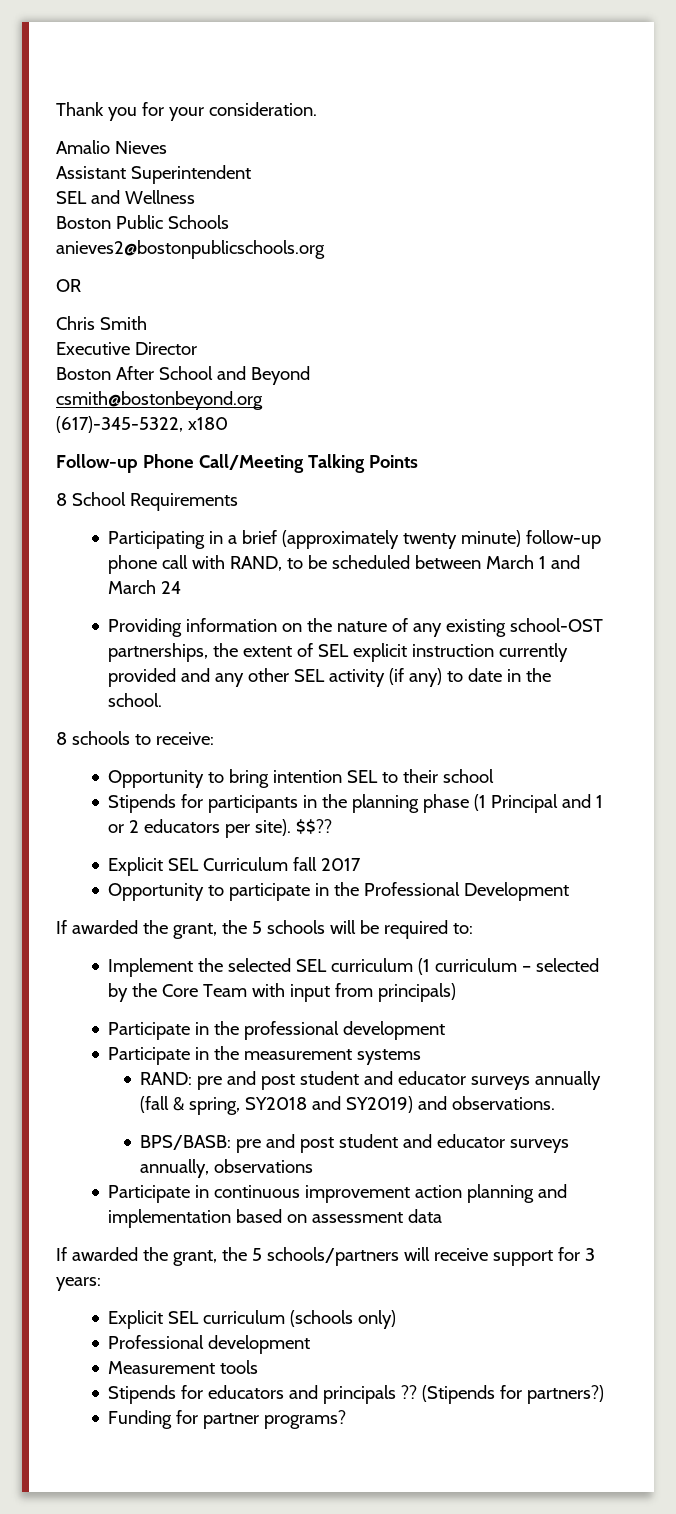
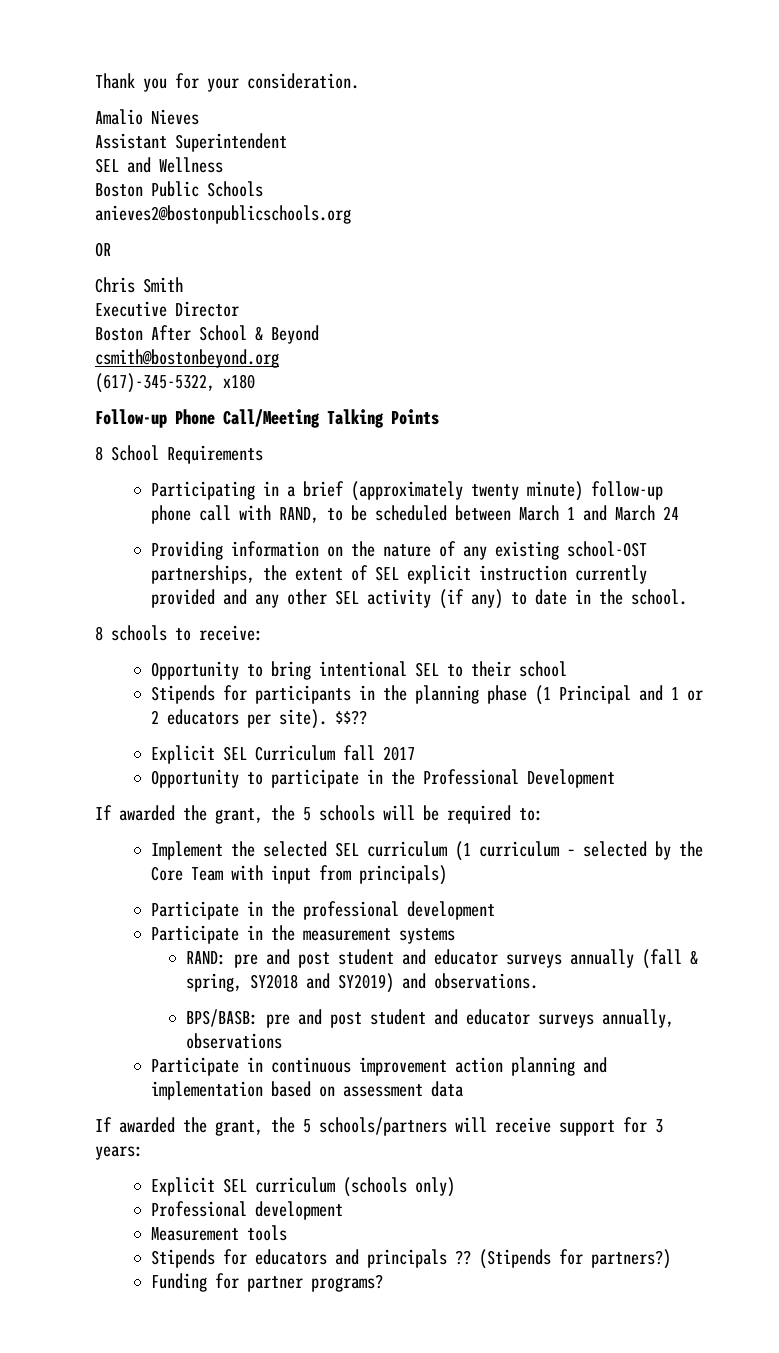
- Boston After School and Beyond
+ Boston After School & Beyond
- Opportunity to bring intention SEL to their school
+ Opportunity to bring intentional SEL to their school

